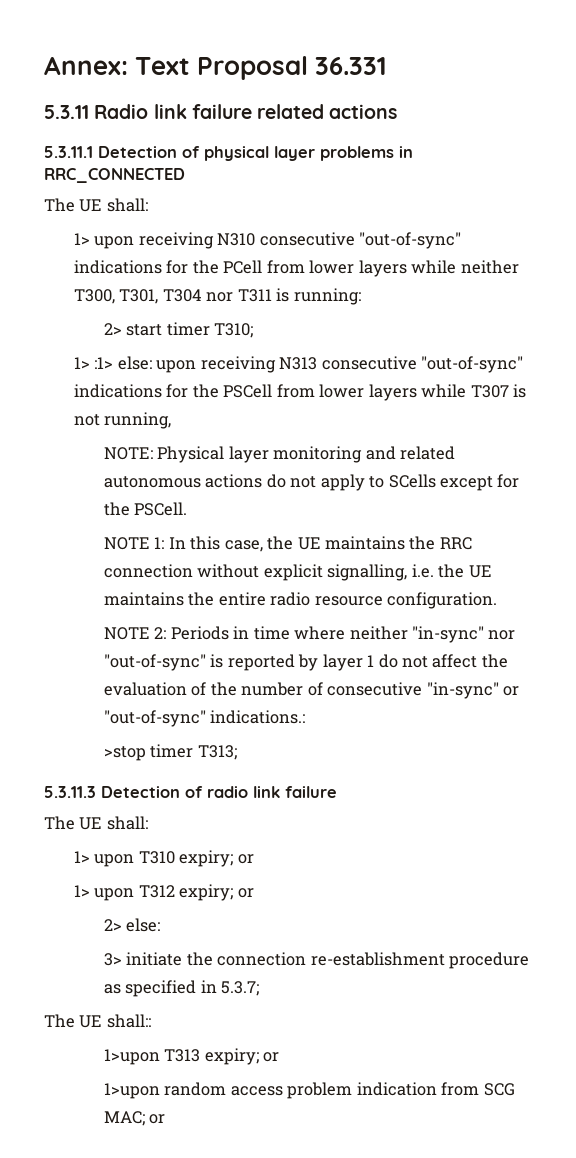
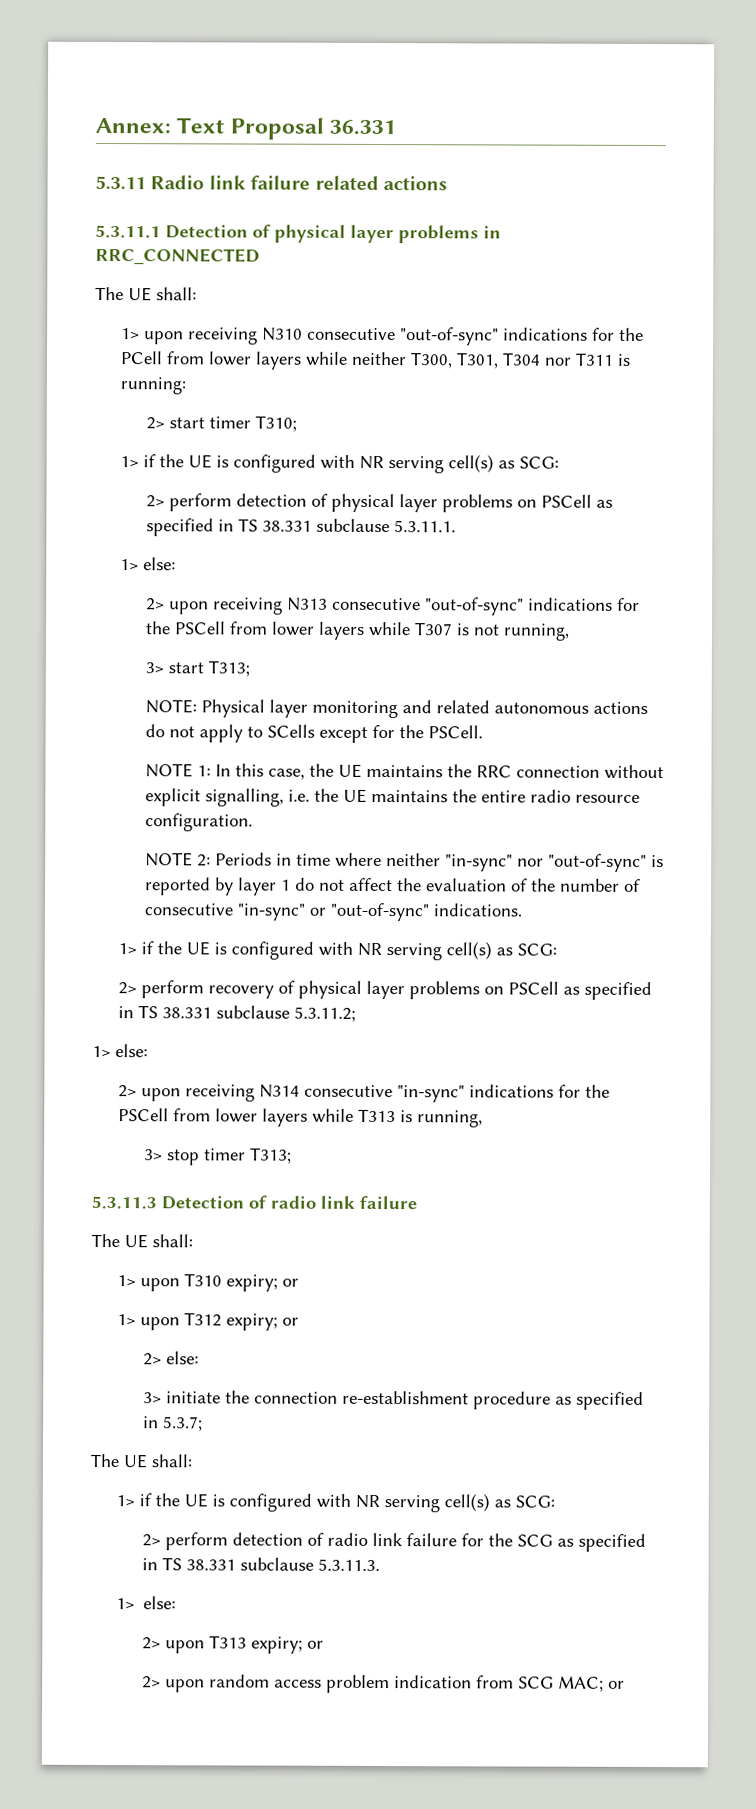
  2> start timer T310;
- 1> :1> else: upon receiving N313 consecutive "out-of-sync" indications for the PSCell from lower layers while T307 is not running,
+ 1> if the UE is configured with NR serving cell(s) as SCG:
+ 2> perform detection of physical layer problems on PSCell as specified in TS 38.331 subclause 5.3.11.1.
+ 1> else:
+ 2> upon receiving N313 consecutive "out-of-sync" indications for the PSCell from lower layers while T307 is not running,
+ 3> start T313;
- NOTE 2: Periods in time where neither "in-sync" nor "out-of-sync" is reported by layer 1 do not affect the evaluation of the number of consecutive "in-sync" or "out-of-sync" indications.:
- >stop timer T313;
+ NOTE 2: Periods in time where neither "in-sync" nor "out-of-sync" is reported by layer 1 do not affect the evaluation of the number of consecutive "in-sync" or "out-of-sync" indications.
+ 1> if the UE is configured with NR serving cell(s) as SCG:
+ 2> perform recovery of physical layer problems on PSCell as specified in TS 38.331 subclause 5.3.11.2;
+ 1> else:
+ 2> upon receiving N314 consecutive "in-sync" indications for the PSCell from lower layers while T313 is running,
+ 3> stop timer T313;
  3> initiate the connection re-establishment procedure as specified in 5.3.7;
- The UE shall::
- 1>upon T313 expiry; or
+ The UE shall:
+ 1> if the UE is configured with NR serving cell(s) as SCG:
+ 2> perform detection of radio link failure for the SCG as specified in TS 38.331 subclause 5.3.11.3.
+ 1> else:
+ 2> upon T313 expiry; or
- 1>upon random access problem indication from SCG MAC; or
+ 2> upon random access problem indication from SCG MAC; or

